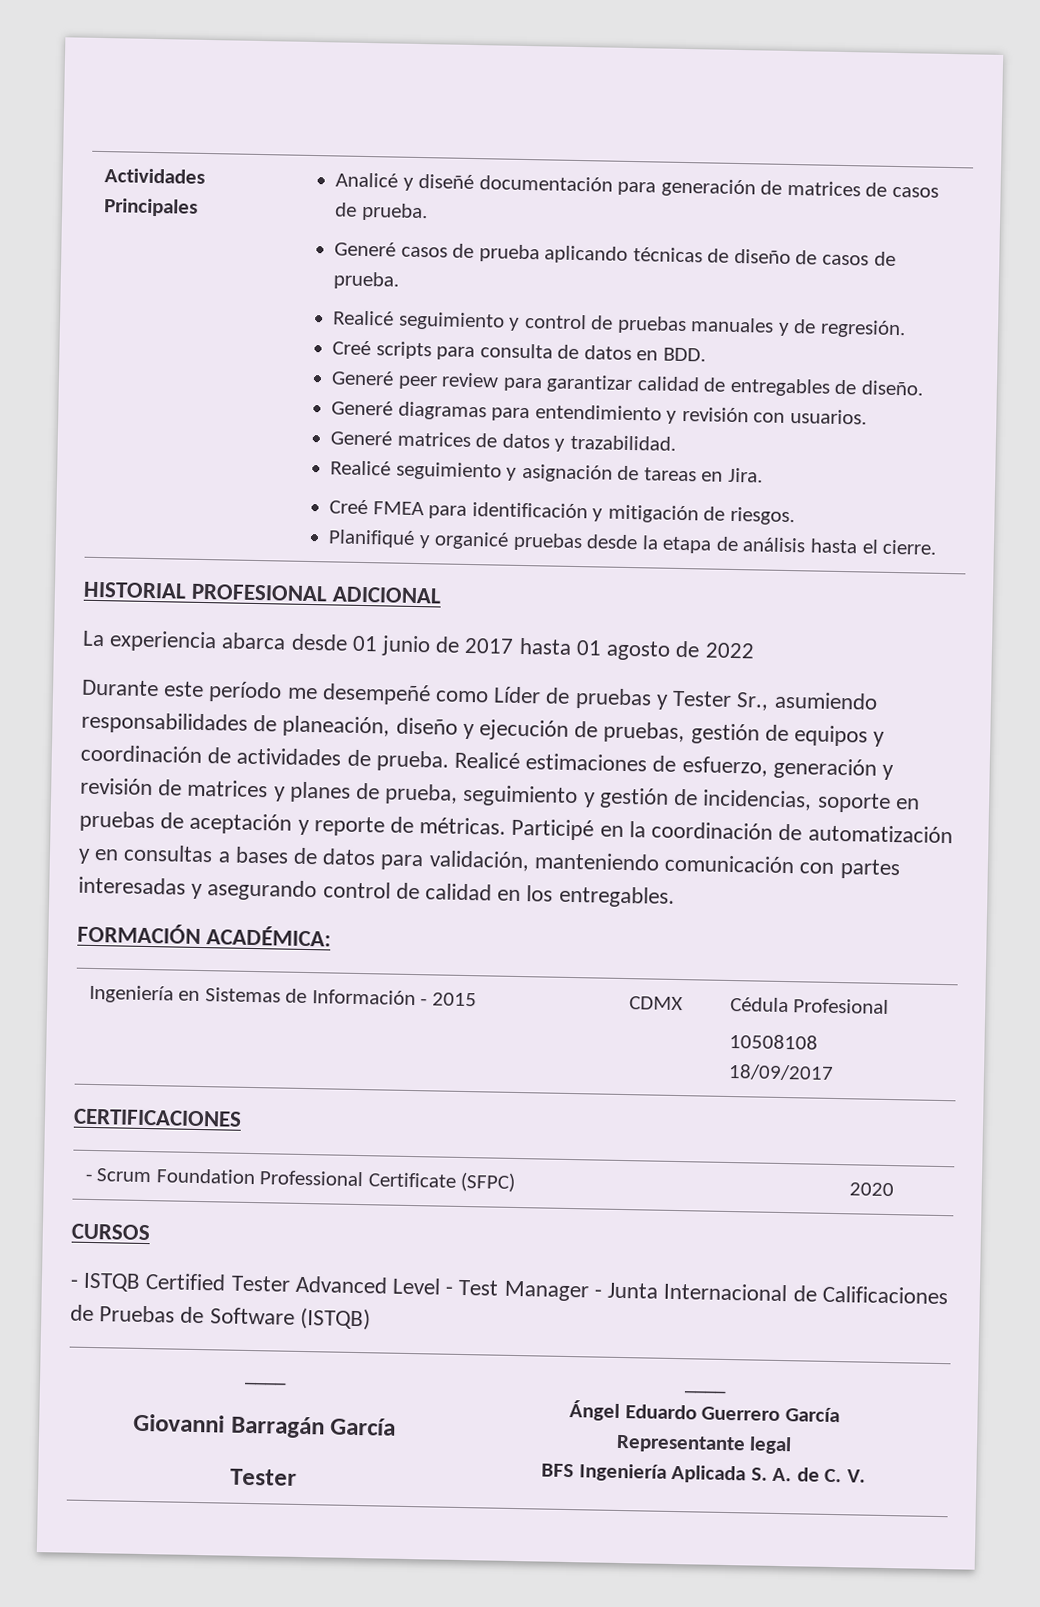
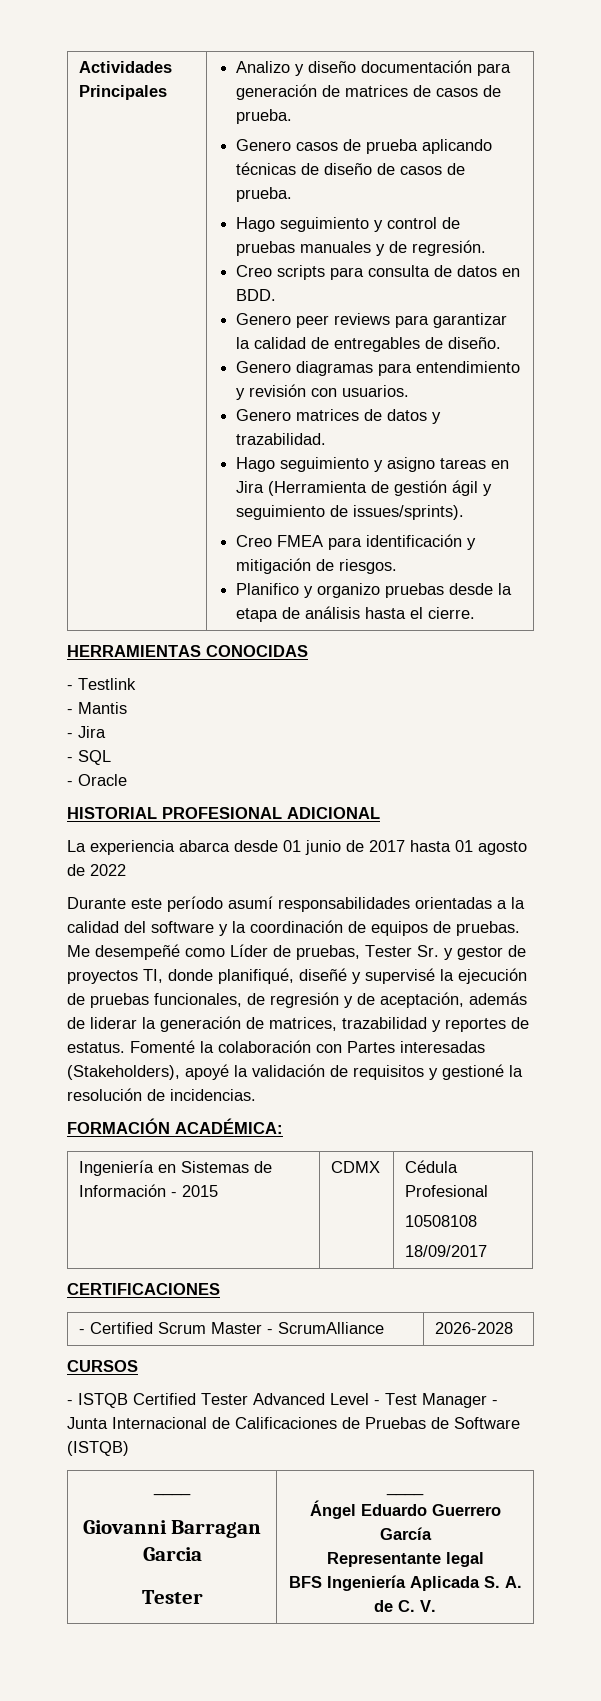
- Analicé y diseñé documentación para generación de matrices de casos de prueba.
+ Analizo y diseño documentación para generación de matrices de casos de prueba.
- Generé casos de prueba aplicando técnicas de diseño de casos de prueba.
+ Genero casos de prueba aplicando técnicas de diseño de casos de prueba.
- Realicé seguimiento y control de pruebas manuales y de regresión.
+ Hago seguimiento y control de pruebas manuales y de regresión.
- Creé scripts para consulta de datos en BDD.
+ Creo scripts para consulta de datos en BDD.
- Generé peer review para garantizar calidad de entregables de diseño.
+ Genero peer reviews para garantizar la calidad de entregables de diseño.
- Generé diagramas para entendimiento y revisión con usuarios.
+ Genero diagramas para entendimiento y revisión con usuarios.
- Generé matrices de datos y trazabilidad.
+ Genero matrices de datos y trazabilidad.
- Realicé seguimiento y asignación de tareas en Jira.
- Creé FMEA para identificación y mitigación de riesgos.
+ Hago seguimiento y asigno tareas en Jira (Herramienta de gestión ágil y seguimiento de issues/sprints).
+ Creo FMEA para identificación y mitigación de riesgos.
- Planifiqué y organicé pruebas desde la etapa de análisis hasta el cierre.
+ Planifico y organizo pruebas desde la etapa de análisis hasta el cierre.
+ HERRAMIENTAS CONOCIDAS
+ - Testlink
+ - Mantis
+ - Jira
+ - SQL
+ - Oracle
- Durante este período me desempeñé como Líder de pruebas y Tester Sr., asumiendo responsabilidades de planeación, diseño y ejecución de pruebas, gestión de equipos y coordinación de actividades de prueba. Realicé estimaciones de esfuerzo, generación y revisión de matrices y planes de prueba, seguimiento y gestión de incidencias, soporte en pruebas de aceptación y reporte de métricas. Participé en la coordinación de automatización y en consultas a bases de datos para validación, manteniendo comunicación con partes interesadas y asegurando control de calidad en los entregables.
+ Durante este período asumí responsabilidades orientadas a la calidad del software y la coordinación de equipos de pruebas. Me desempeñé como Líder de pruebas, Tester Sr. y gestor de proyectos TI, donde planifiqué, diseñé y supervisé la ejecución de pruebas funcionales, de regresión y de aceptación, además de liderar la generación de matrices, trazabilidad y reportes de estatus. Fomenté la colaboración con Partes interesadas (Stakeholders), apoyé la validación de requisitos y gestioné la resolución de incidencias.
- - Scrum Foundation Professional Certificate (SFPC) | 2020
+ - Certified Scrum Master - ScrumAlliance | 2026-2028
  - ISTQB Certified Tester Advanced Level - Test Manager - Junta Internacional de Calificaciones de Pruebas de Software (ISTQB)
  ____
- Giovanni Barragán García
+ Giovanni Barragan Garcia

